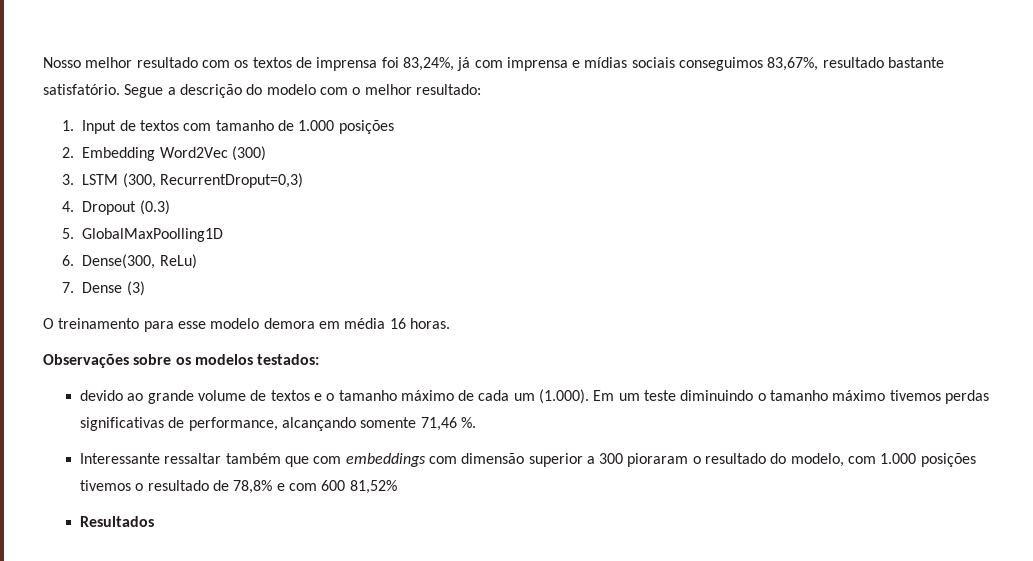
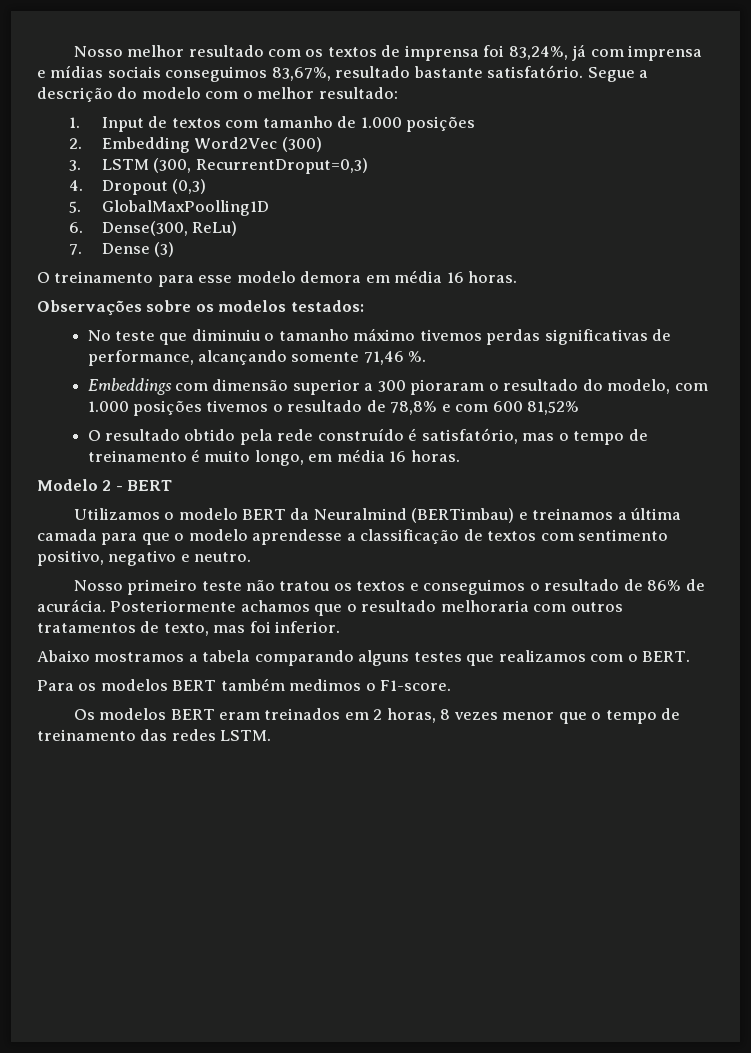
- 4. Dropout (0.3)
+ 4. Dropout (0,3)
- devido ao grande volume de textos e o tamanho máximo de cada um (1.000). Em um teste diminuindo o tamanho máximo tivemos perdas significativas de performance, alcançando somente 71,46 %.
+ No teste que diminuiu o tamanho máximo tivemos perdas significativas de performance, alcançando somente 71,46 %.
- Interessante ressaltar também que com embeddings com dimensão superior a 300 pioraram o resultado do modelo, com 1.000 posições tivemos o resultado de 78,8% e com 600 81,52%
+ Embeddings com dimensão superior a 300 pioraram o resultado do modelo, com 1.000 posições tivemos o resultado de 78,8% e com 600 81,52%
- Resultados
+ O resultado obtido pela rede construído é satisfatório, mas o tempo de treinamento é muito longo, em média 16 horas.
+ Modelo 2 - BERT
+ Utilizamos o modelo BERT da Neuralmind (BERTimbau) e treinamos a última camada para que o modelo aprendesse a classificação de textos com sentimento positivo, negativo e neutro.
+ Nosso primeiro teste não tratou os textos e conseguimos o resultado de 86% de acurácia. Posteriormente achamos que o resultado melhoraria com outros tratamentos de texto, mas foi inferior.
+ Abaixo mostramos a tabela comparando alguns testes que realizamos com o BERT.
+ Para os modelos BERT também medimos o F1-score.
+ Os modelos BERT eram treinados em 2 horas, 8 vezes menor que o tempo de treinamento das redes LSTM.

